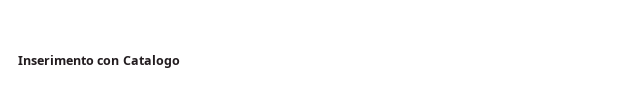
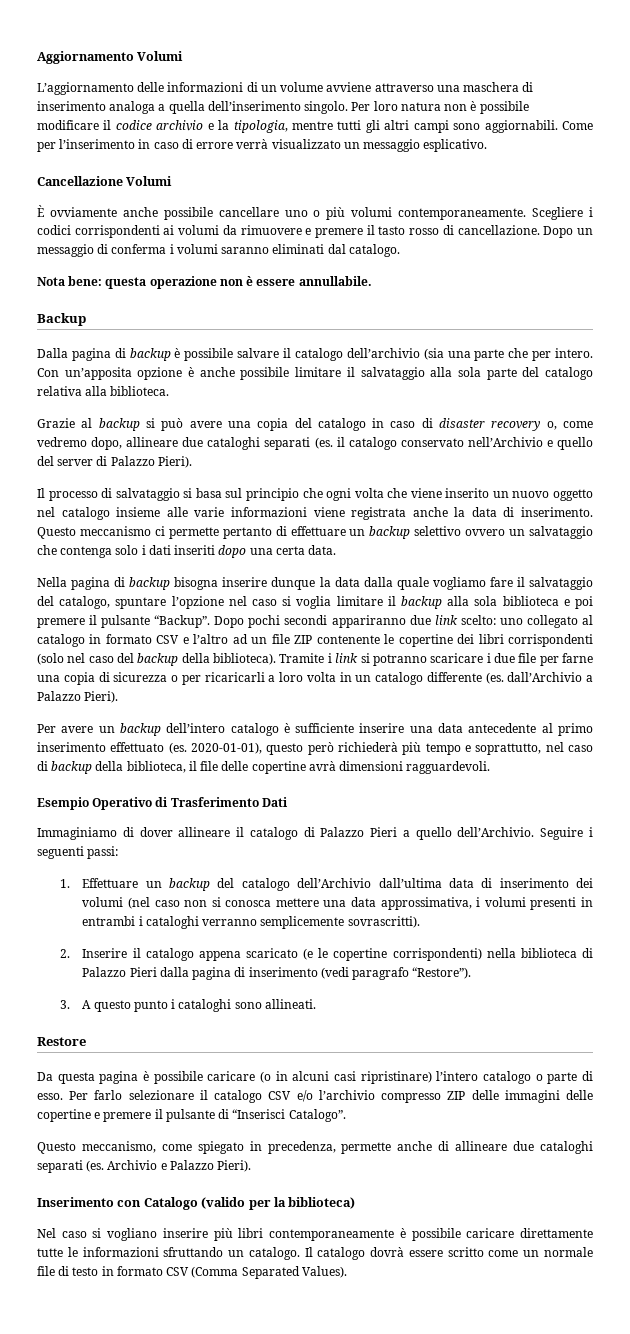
- Inserimento con Catalogo
+ Aggiornamento Volumi
+ L’aggiornamento delle informazioni di un volume avviene attraverso una maschera di inserimento analoga a quella dell’inserimento singolo. Per loro natura non è possibile modificare il codice archivio e la tipologia, mentre tutti gli altri campi sono aggiornabili. Come per l’inserimento in caso di errore verrà visualizzato un messaggio esplicativo.
+ Cancellazione Volumi
+ È ovviamente anche possibile cancellare uno o più volumi contemporaneamente. Scegliere i codici corrispondenti ai volumi da rimuovere e premere il tasto rosso di cancellazione. Dopo un messaggio di conferma i volumi saranno eliminati dal catalogo.
+ Nota bene: questa operazione non è essere annullabile.
+ Backup
+ Dalla pagina di backup è possibile salvare il catalogo dell’archivio (sia una parte che per intero. Con un’apposita opzione è anche possibile limitare il salvataggio alla sola parte del catalogo relativa alla biblioteca.
+ Grazie al backup si può avere una copia del catalogo in caso di disaster recovery o, come vedremo dopo, allineare due cataloghi separati (es. il catalogo conservato nell’Archivio e quello del server di Palazzo Pieri).
+ Il processo di salvataggio si basa sul principio che ogni volta che viene inserito un nuovo oggetto nel catalogo insieme alle varie informazioni viene registrata anche la data di inserimento. Questo meccanismo ci permette pertanto di effettuare un backup selettivo ovvero un salvataggio che contenga solo i dati inseriti dopo una certa data.
+ Nella pagina di backup bisogna inserire dunque la data dalla quale vogliamo fare il salvataggio del catalogo, spuntare l’opzione nel caso si voglia limitare il backup alla sola biblioteca e poi premere il pulsante “Backup”. Dopo pochi secondi appariranno due link scelto: uno collegato al catalogo in formato CSV e l’altro ad un file ZIP contenente le copertine dei libri corrispondenti (solo nel caso del backup della biblioteca). Tramite i link si potranno scaricare i due file per farne una copia di sicurezza o per ricaricarli a loro volta in un catalogo differente (es. dall’Archivio a Palazzo Pieri).
+ Per avere un backup dell’intero catalogo è sufficiente inserire una data antecedente al primo inserimento effettuato (es. 2020-01-01), questo però richiederà più tempo e soprattutto, nel caso di backup della biblioteca, il file delle copertine avrà dimensioni ragguardevoli.
+ Esempio Operativo di Trasferimento Dati
+ Immaginiamo di dover allineare il catalogo di Palazzo Pieri a quello dell’Archivio. Seguire i seguenti passi:
+ 1. Effettuare un backup del catalogo dell’Archivio dall’ultima data di inserimento dei volumi (nel caso non si conosca mettere una data approssimativa, i volumi presenti in entrambi i cataloghi verranno semplicemente sovrascritti).
+ 2. Inserire il catalogo appena scaricato (e le copertine corrispondenti) nella biblioteca di Palazzo Pieri dalla pagina di inserimento (vedi paragrafo “Restore”).
+ 3. A questo punto i cataloghi sono allineati.
+ Restore
+ Da questa pagina è possibile caricare (o in alcuni casi ripristinare) l’intero catalogo o parte di esso. Per farlo selezionare il catalogo CSV e/o l’archivio compresso ZIP delle immagini delle copertine e premere il pulsante di “Inserisci Catalogo”.
+ Questo meccanismo, come spiegato in precedenza, permette anche di allineare due cataloghi separati (es. Archivio e Palazzo Pieri).
+ Inserimento con Catalogo (valido per la biblioteca)
+ Nel caso si vogliano inserire più libri contemporaneamente è possibile caricare direttamente tutte le informazioni sfruttando un catalogo. Il catalogo dovrà essere scritto come un normale file di testo in formato CSV (Comma Separated Values).

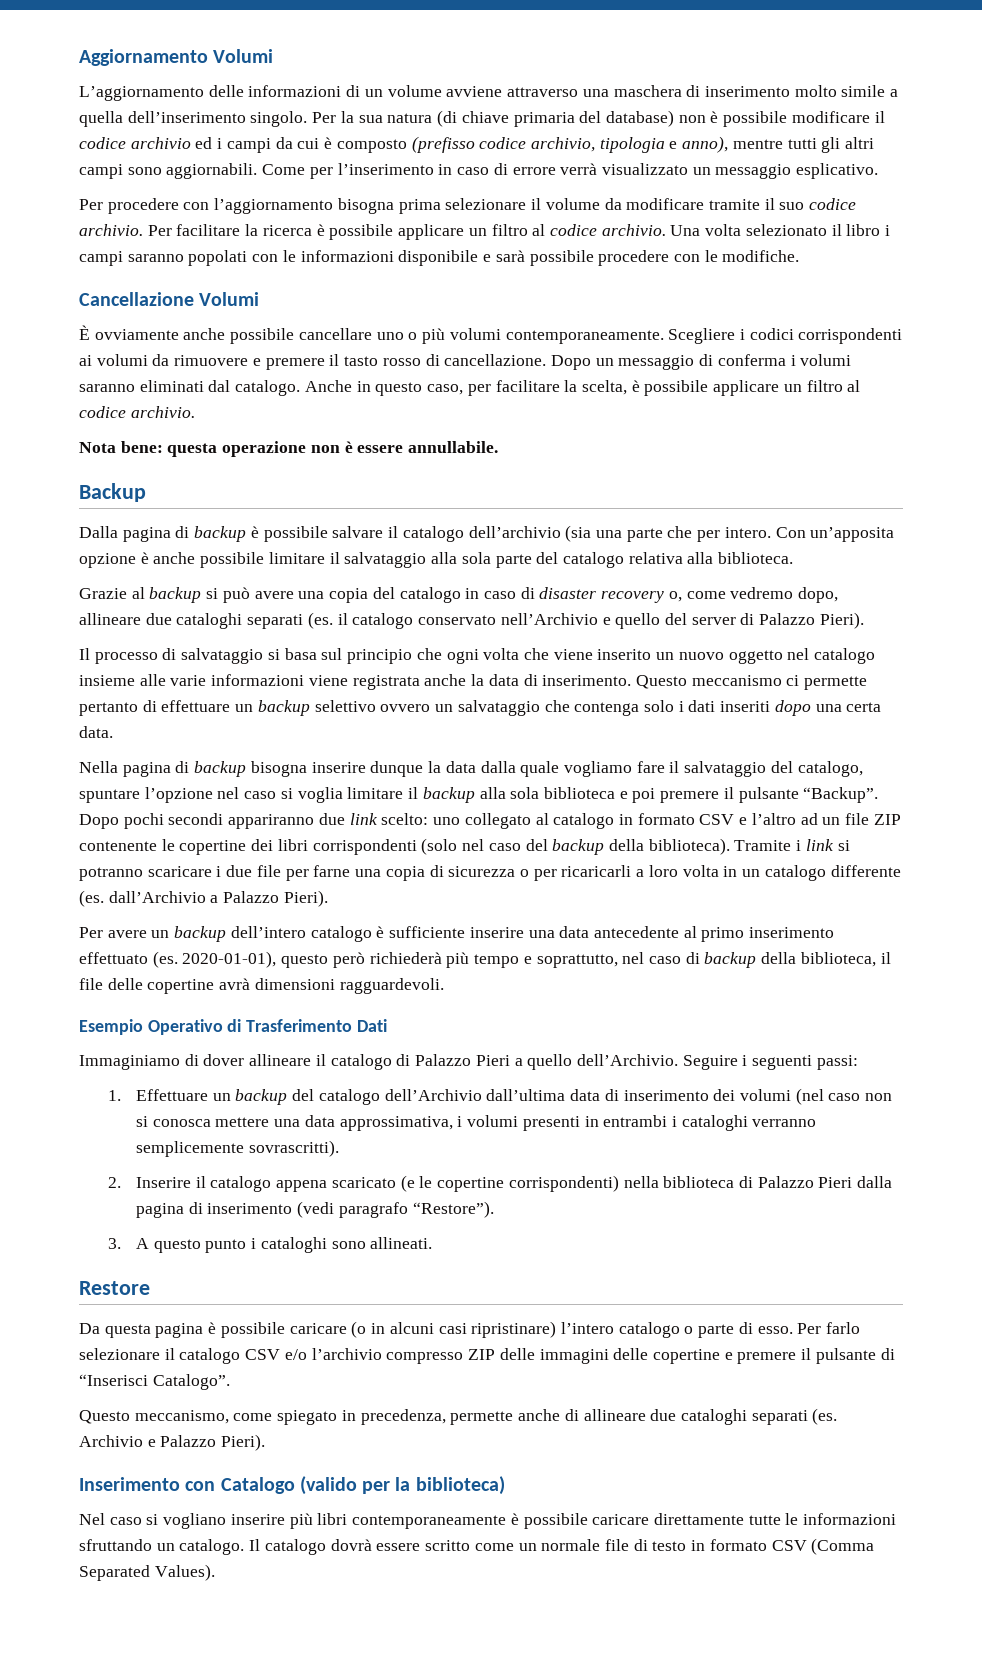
- L’aggiornamento delle informazioni di un volume avviene attraverso una maschera di inserimento analoga a quella dell’inserimento singolo.
+ L’aggiornamento delle informazioni di un volume avviene attraverso una maschera di inserimento molto simile a quella dell’inserimento singolo.
- Per loro natura non è possibile modificare il codice archivio e la tipologia, mentre tutti gli altri campi sono aggiornabili.
+ Per la sua natura (di chiave primaria del database) non è possibile modificare il codice archivio ed i campi da cui è composto (prefisso codice archivio, tipologia e anno), mentre tutti gli altri campi sono aggiornabili.
+ Per procedere con l’aggiornamento bisogna prima selezionare il volume da modificare tramite il suo codice archivio. Per facilitare la ricerca è possibile applicare un filtro al codice archivio. Una volta selezionato il libro i campi saranno popolati con le informazioni disponibile e sarà possibile procedere con le modifiche.
+ Anche in questo caso, per facilitare la scelta, è possibile applicare un filtro al codice archivio.

